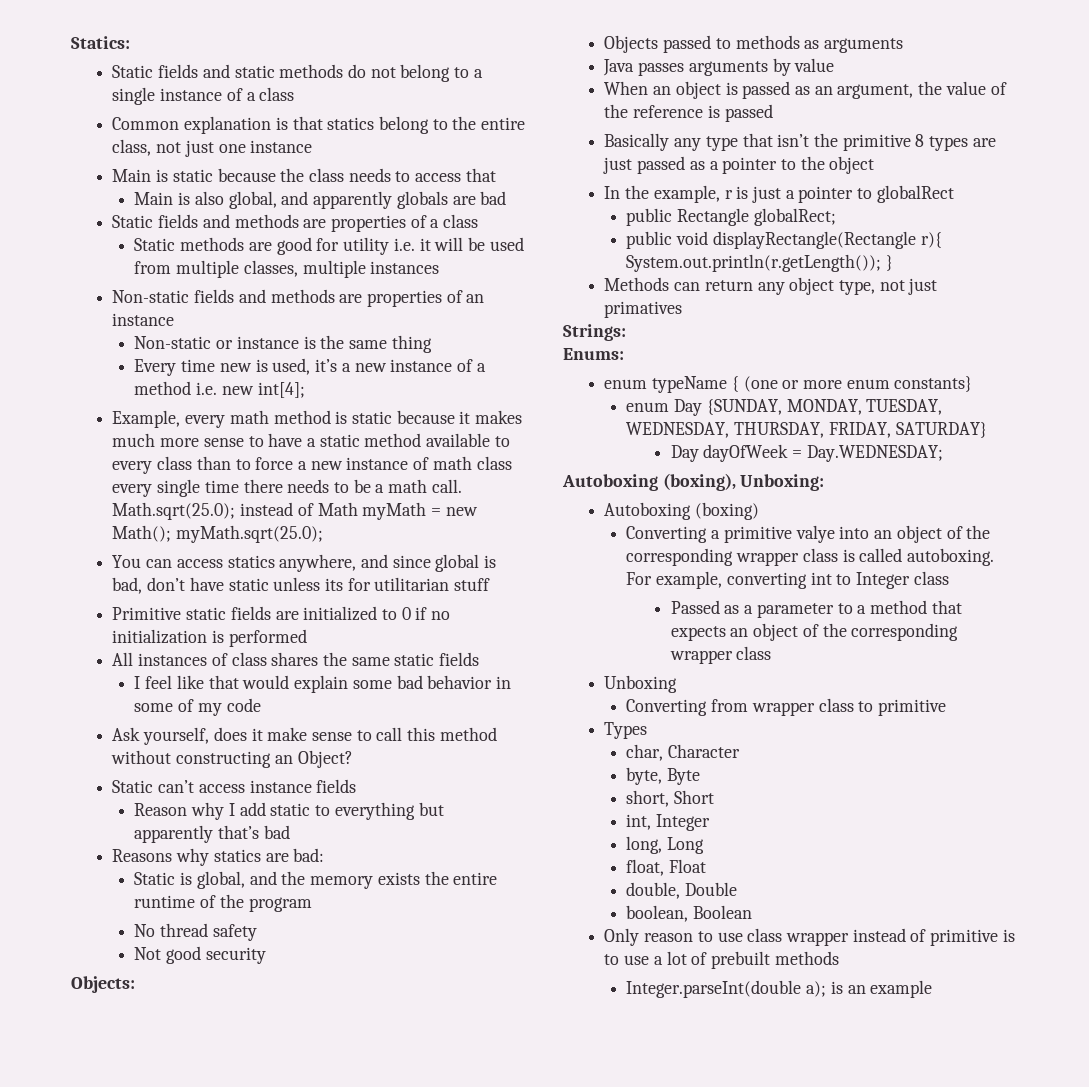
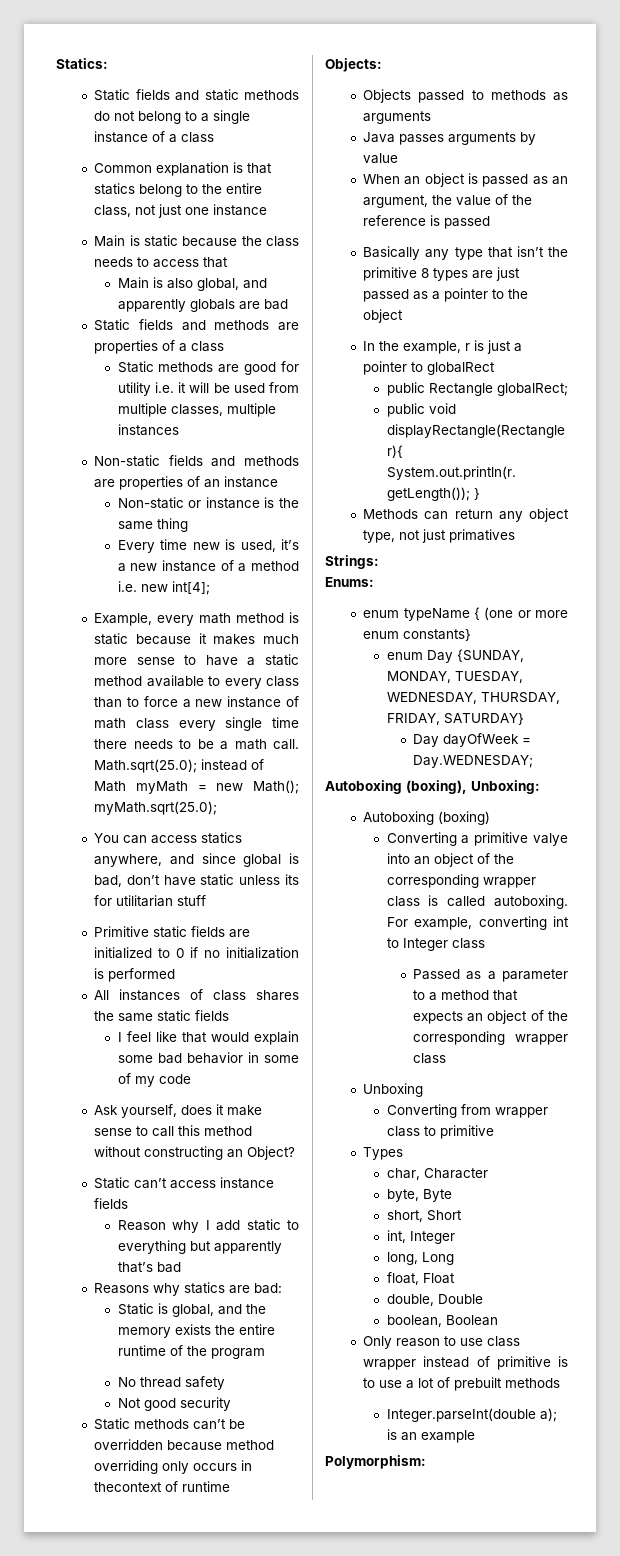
+ Static methods can’t be overridden because method overriding only occurs in thecontext of runtime
+ Polymorphism:

